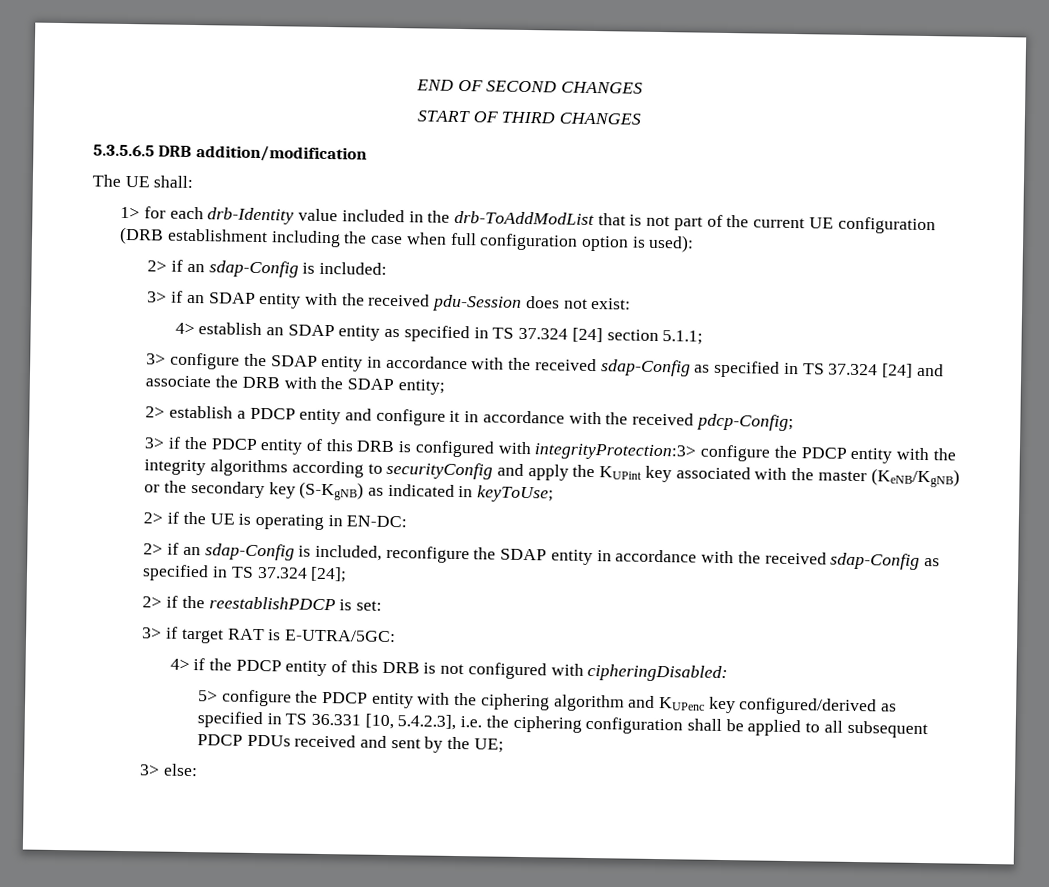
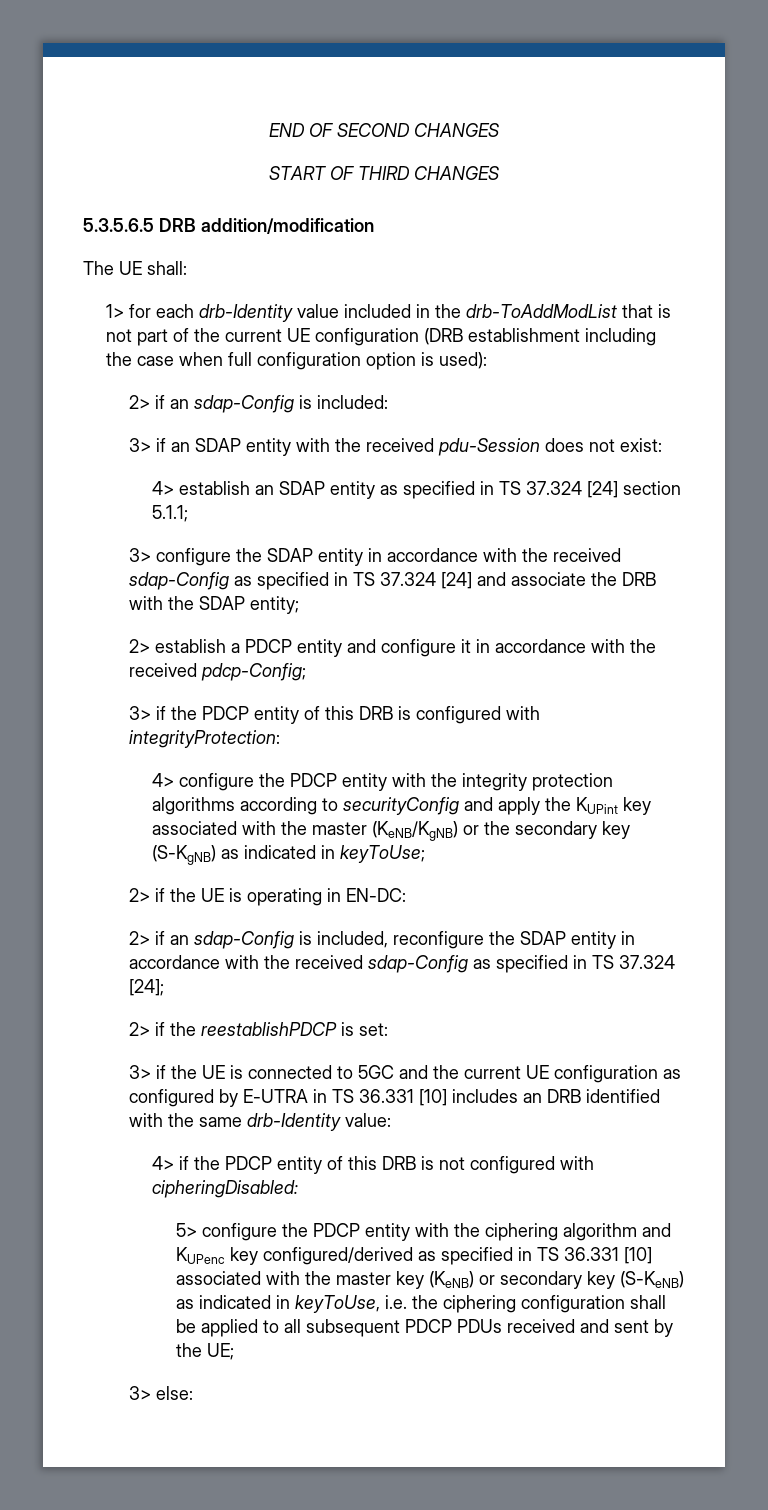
- 3> if the PDCP entity of this DRB is configured with integrityProtection:3> configure the PDCP entity with the integrity algorithms according to securityConfig and apply the KUPint key associated with the master (KeNB/KgNB) or the secondary key (S-KgNB) as indicated in keyToUse;
+ 3> if the PDCP entity of this DRB is configured with integrityProtection:
+ 4> configure the PDCP entity with the integrity protection algorithms according to securityConfig and apply the KUPint key associated with the master (KeNB/KgNB) or the secondary key (S-KgNB) as indicated in keyToUse;
- 3> if target RAT is E-UTRA/5GC:
+ 3> if the UE is connected to 5GC and the current UE configuration as configured by E-UTRA in TS 36.331 [10] includes an DRB identified with the same drb-Identity value:
- 5> configure the PDCP entity with the ciphering algorithm and KUPenc key configured/derived as specified in TS 36.331 [10, 5.4.2.3], i.e. the ciphering configuration shall be applied to all subsequent PDCP PDUs received and sent by the UE;
+ 5> configure the PDCP entity with the ciphering algorithm and KUPenc key configured/derived as specified in TS 36.331 [10] associated with the master key (KeNB) or secondary key (S-KeNB) as indicated in keyToUse, i.e. the ciphering configuration shall be applied to all subsequent PDCP PDUs received and sent by the UE;

